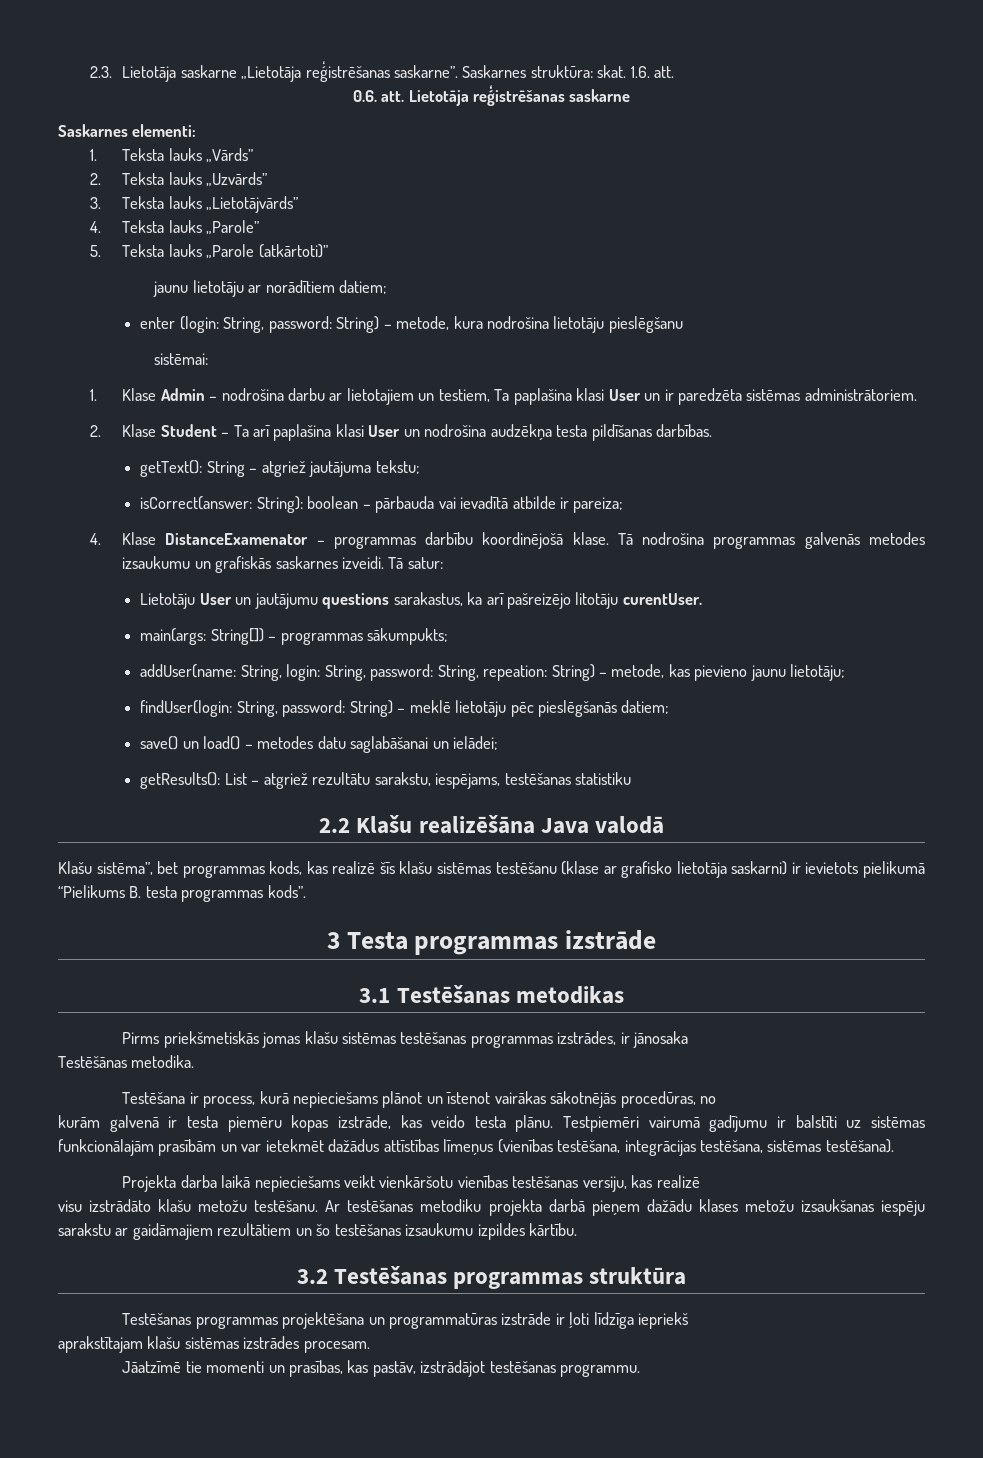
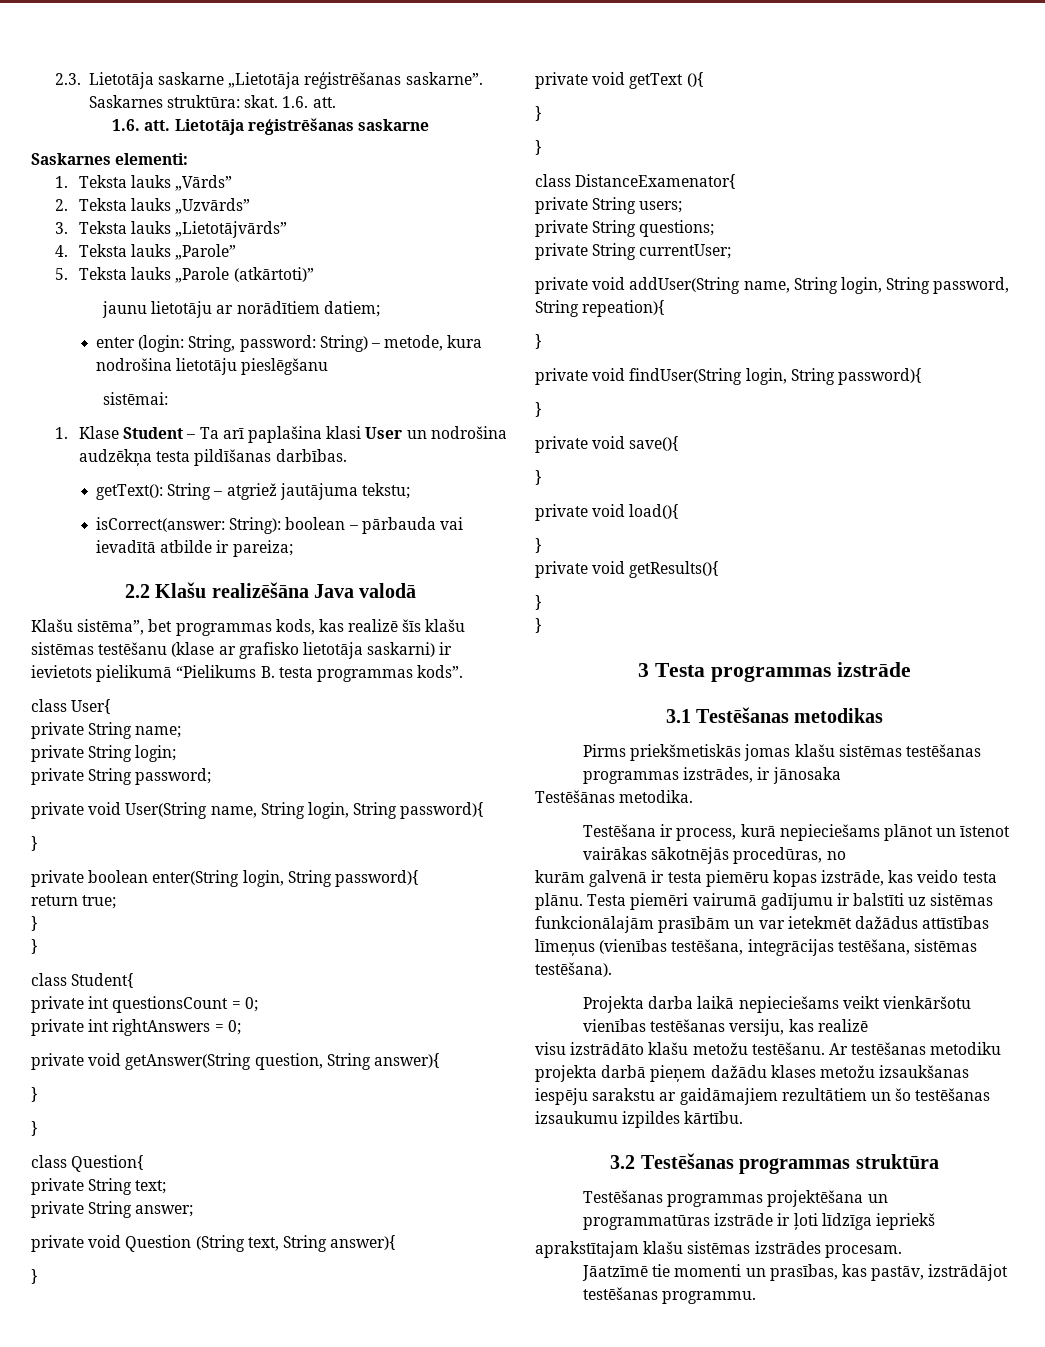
  Saskarnes struktūra: skat. 1.6. att.
- 0.6. att.
+ 1.6. att.
- 1. Klase Admin – nodrošina darbu ar lietotajiem un testiem, Ta paplašina klasi User un ir paredzēta sistēmas administrātoriem.
- 2. Klase Student – Ta arī paplašina klasi User un nodrošina audzēkņa testa pildīšanas darbības.
+ 1. Klase Student – Ta arī paplašina klasi User un nodrošina audzēkņa testa pildīšanas darbības.
- 4. Klase DistanceExamenator – programmas darbību koordinējošā klase. Tā nodrošina programmas galvenās metodes izsaukumu un grafiskās saskarnes izveidi. Tā satur:
- Lietotāju User un jautājumu questions sarakastus, ka arī pašreizējo litotāju curentUser.
- main(args: String[]) – programmas sākumpukts;
- addUser(name: String, login: String, password: String, repeation: String) – metode, kas pievieno jaunu lietotāju;
- findUser(login: String, password: String) – meklē lietotāju pēc pieslēgšanās datiem;
- save() un load() – metodes datu saglabāšanai un ielādei;
- getResults(): List – atgriež rezultātu sarakstu, iespējams, testēšanas statistiku
+ class User{
+ private String name;
+ private String login;
+ private String password;
+ private void User(String name, String login, String password){
+ }
+ private boolean enter(String login, String password){
+ return true;
+ }
+ }
+ class Student{
+ private int questionsCount = 0;
+ private int rightAnswers = 0;
+ private void getAnswer(String question, String answer){
+ }
+ }
+ class Question{
+ private String text;
+ private String answer;
+ private void Question (String text, String answer){
+ }
+ private void getText (){
+ }
+ }
+ class DistanceExamenator{
+ private String users;
+ private String questions;
+ private String currentUser;
+ private void addUser(String name, String login, String password, String repeation){
+ }
+ private void findUser(String login, String password){
+ }
+ private void save(){
+ }
+ private void load(){
+ }
+ private void getResults(){
+ }
+ }
- Testpiemēri vairumā gadījumu ir balstīti uz sistēmas funkcionālajām prasībām un var ietekmēt dažādus attīstības līmeņus (vienības testēšana, integrācijas testēšana, sistēmas testēšana).
+ Testa piemēri vairumā gadījumu ir balstīti uz sistēmas funkcionālajām prasībām un var ietekmēt dažādus attīstības līmeņus (vienības testēšana, integrācijas testēšana, sistēmas testēšana).

